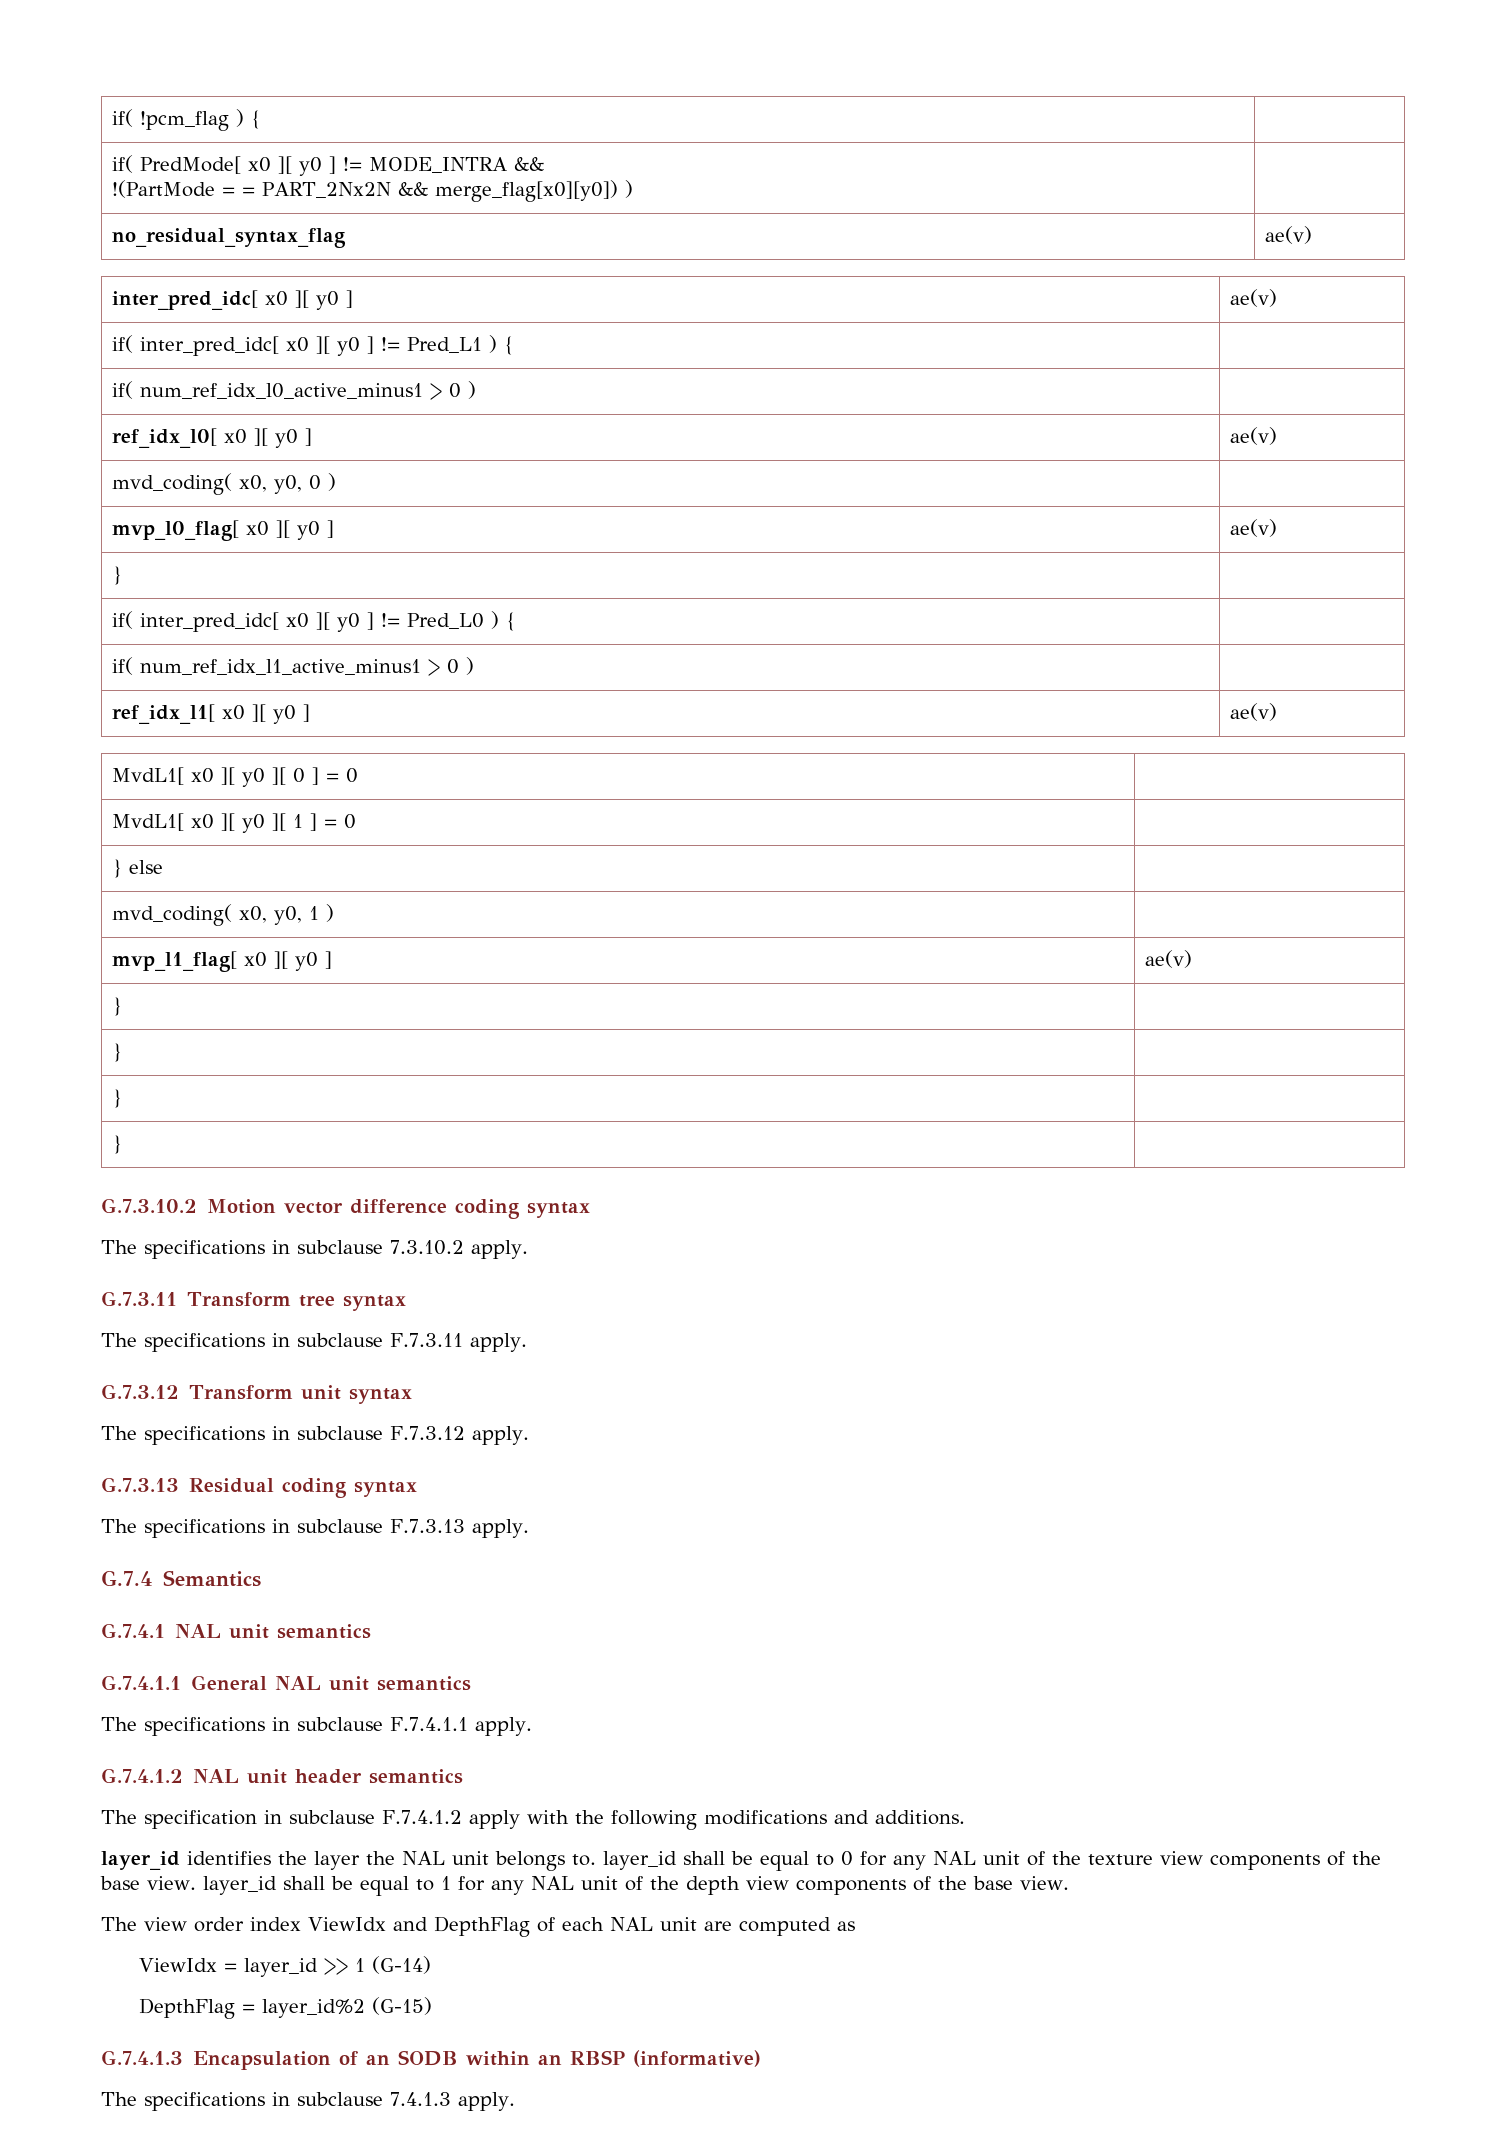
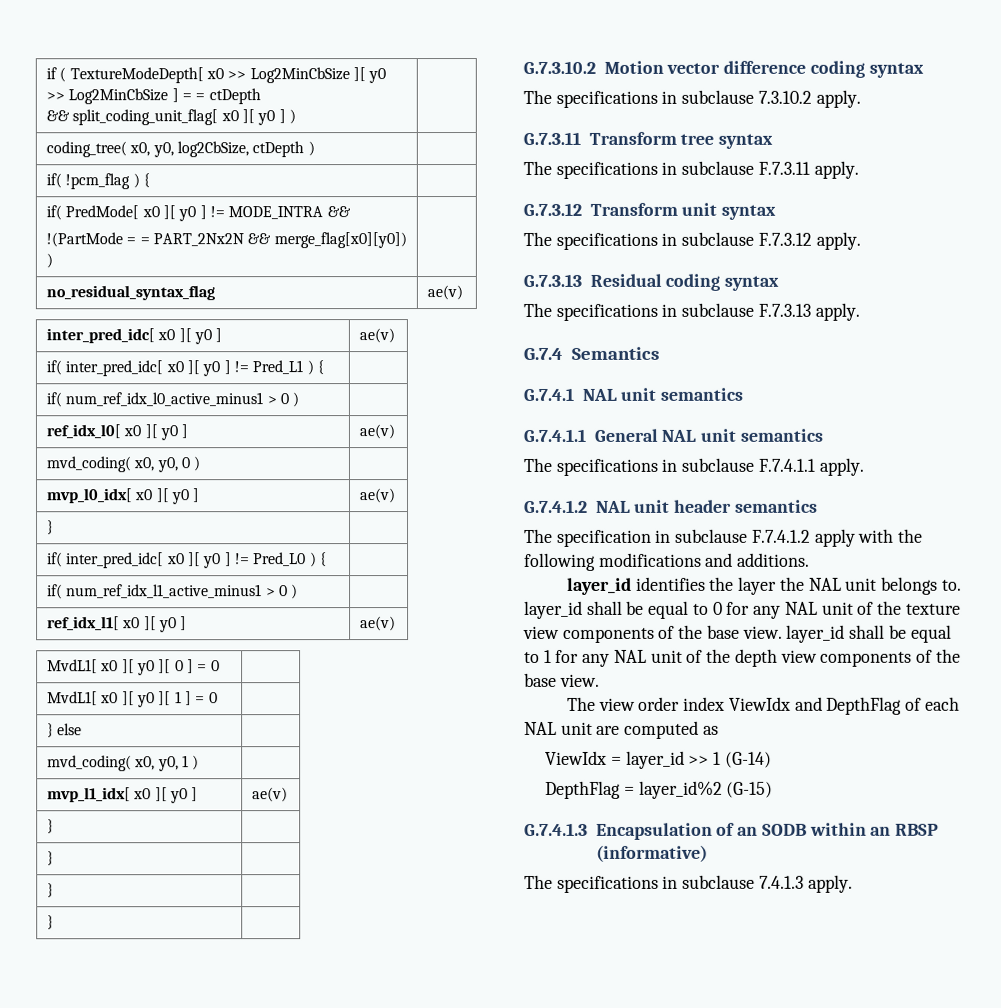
+ if ( TextureModeDepth[ x0 >> Log2MinCbSize ][ y0 >> Log2MinCbSize ] = = ctDepth
+ && split_coding_unit_flag[ x0 ][ y0 ] ) |
+ coding_tree( x0, y0, log2CbSize, ctDepth ) |
- mvp_l0_flag[ x0 ][ y0 ] | ae(v)
+ mvp_l0_idx[ x0 ][ y0 ] | ae(v)
- mvp_l1_flag[ x0 ][ y0 ] | ae(v)
+ mvp_l1_idx[ x0 ][ y0 ] | ae(v)

